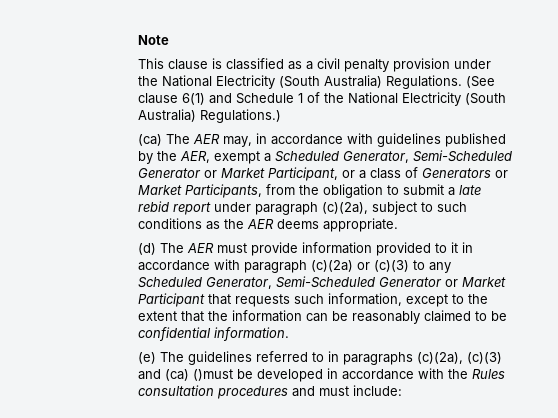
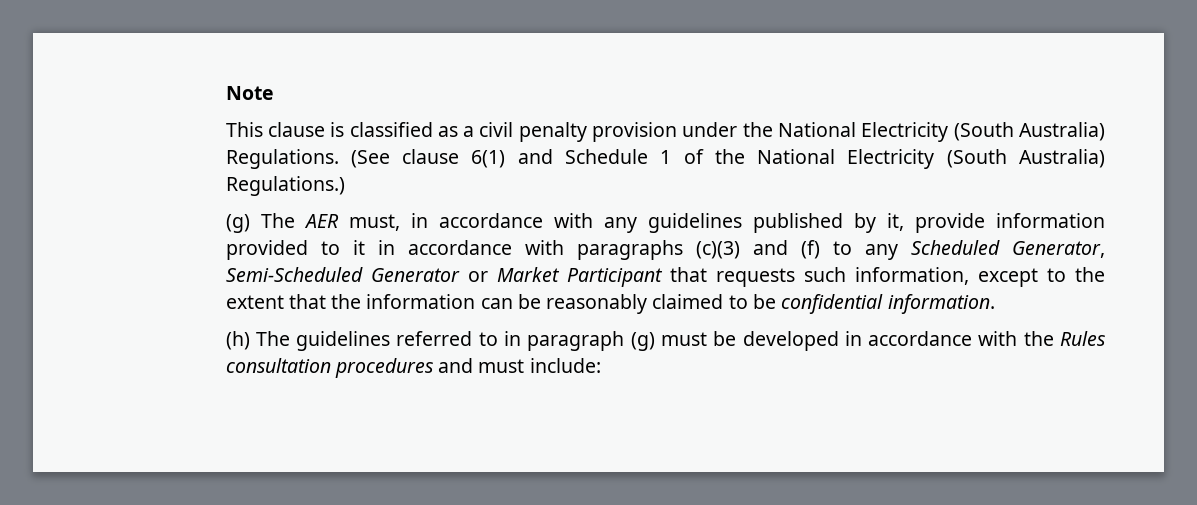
- (ca) The AER may, in accordance with guidelines published by the AER, exempt a Scheduled Generator, Semi-Scheduled Generator or Market Participant, or a class of Generators or Market Participants, from the obligation to submit a late rebid report under paragraph (c)(2a), subject to such conditions as the AER deems appropriate.
- (d) The AER must provide information provided to it in accordance with paragraph (c)(2a) or (c)(3) to any Scheduled Generator, Semi-Scheduled Generator or Market Participant that requests such information, except to the extent that the information can be reasonably claimed to be confidential information.
+ (g) The AER must, in accordance with any guidelines published by it, provide information provided to it in accordance with paragraphs (c)(3) and (f) to any Scheduled Generator, Semi-Scheduled Generator or Market Participant that requests such information, except to the extent that the information can be reasonably claimed to be confidential information.
- (e) The guidelines referred to in paragraphs (c)(2a), (c)(3) and (ca) ()must be developed in accordance with the Rules consultation procedures and must include:
+ (h) The guidelines referred to in paragraph (g) must be developed in accordance with the Rules consultation procedures and must include:

